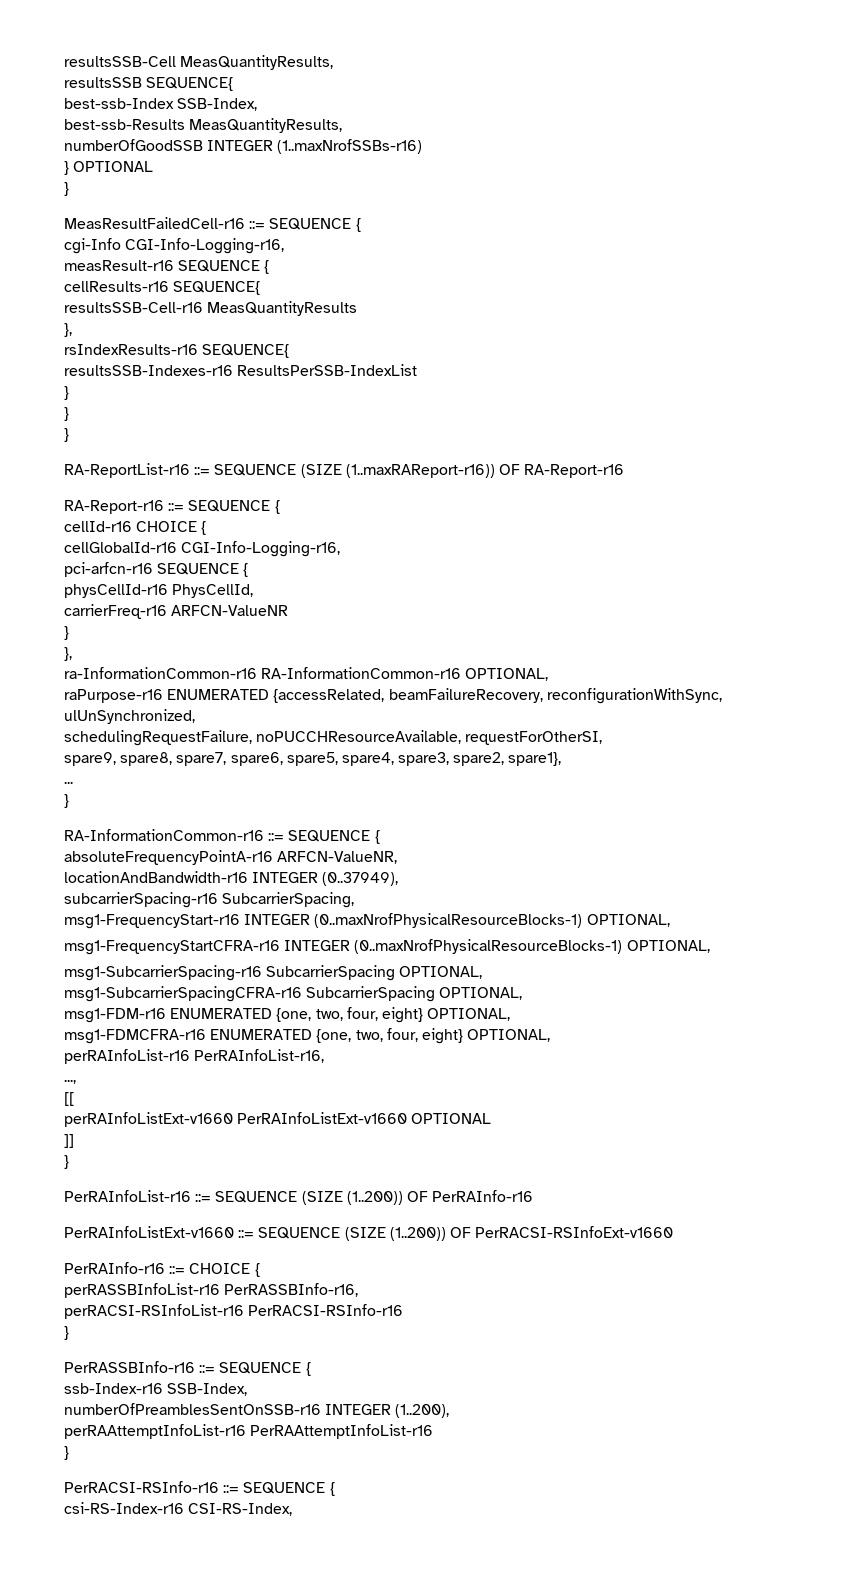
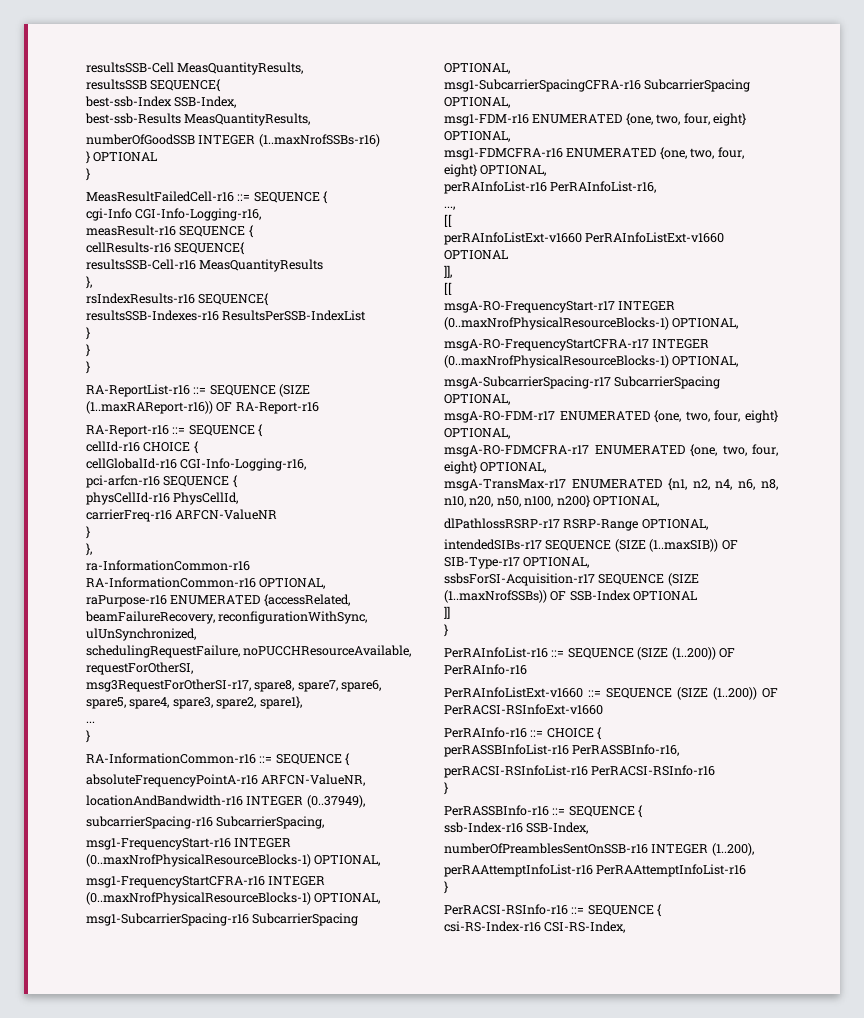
- spare9, spare8, spare7, spare6, spare5, spare4, spare3, spare2, spare1},
+ msg3RequestForOtherSI-r17, spare8, spare7, spare6, spare5, spare4, spare3, spare2, spare1},
+ ]],
+ [[
+ msgA-RO-FrequencyStart-r17 INTEGER (0..maxNrofPhysicalResourceBlocks-1) OPTIONAL,
+ msgA-RO-FrequencyStartCFRA-r17 INTEGER (0..maxNrofPhysicalResourceBlocks-1) OPTIONAL,
+ msgA-SubcarrierSpacing-r17 SubcarrierSpacing OPTIONAL,
+ msgA-RO-FDM-r17 ENUMERATED {one, two, four, eight} OPTIONAL,
+ msgA-RO-FDMCFRA-r17 ENUMERATED {one, two, four, eight} OPTIONAL,
+ msgA-TransMax-r17 ENUMERATED {n1, n2, n4, n6, n8, n10, n20, n50, n100, n200} OPTIONAL,
+ dlPathlossRSRP-r17 RSRP-Range OPTIONAL,
+ intendedSIBs-r17 SEQUENCE (SIZE (1..maxSIB)) OF SIB-Type-r17 OPTIONAL,
+ ssbsForSI-Acquisition-r17 SEQUENCE (SIZE (1..maxNrofSSBs)) OF SSB-Index OPTIONAL

